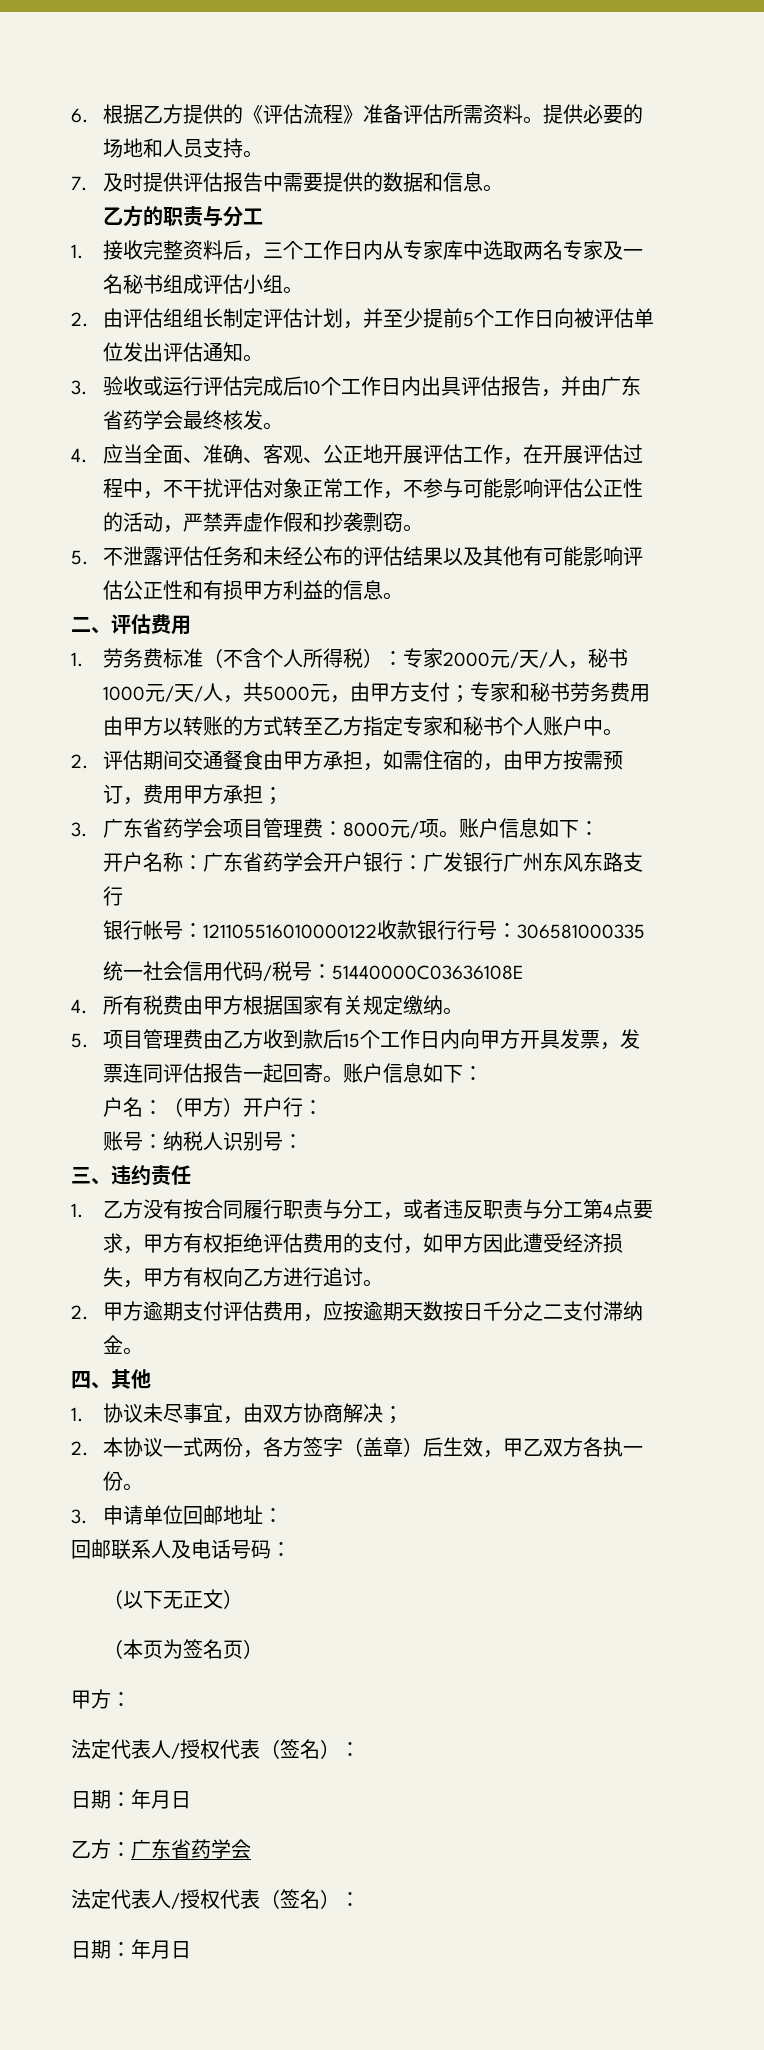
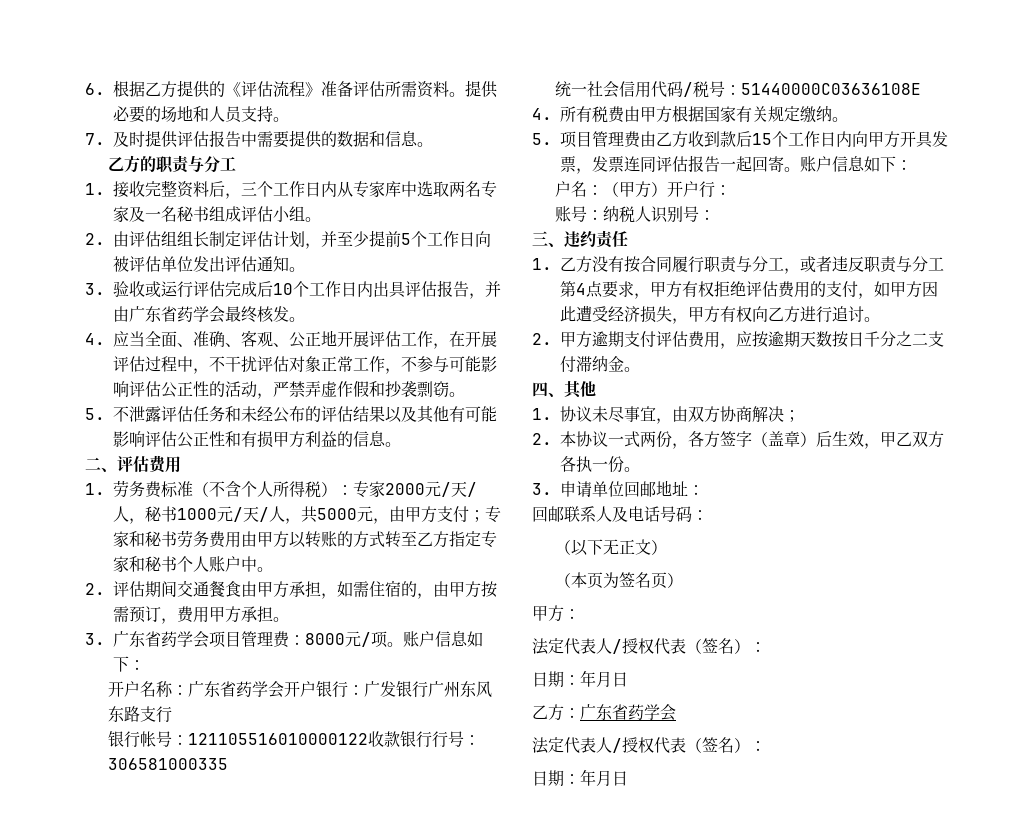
- 2.评估期间交通餐食由甲方承担，如需住宿的，由甲方按需预订，费用甲方承担；
+ 2.评估期间交通餐食由甲方承担，如需住宿的，由甲方按需预订，费用甲方承担。

